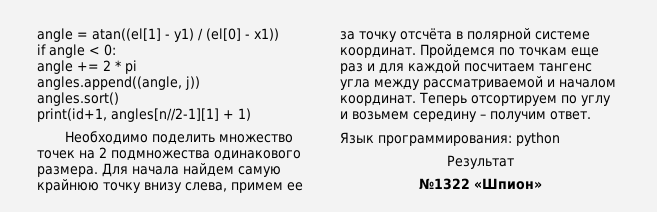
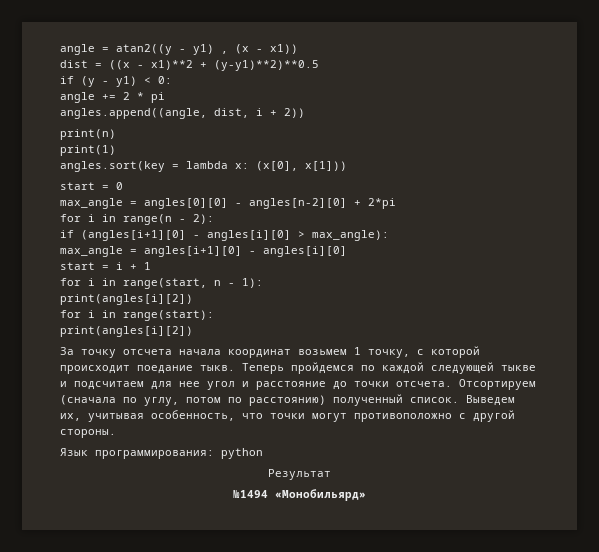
- angle = atan((el[1] - y1) / (el[0] - x1))
+ angle = atan2((y - y1) , (x - x1))
- if angle < 0:
+ dist = ((x - x1)**2 + (y-y1)**2)**0.5
+ if (y - y1) < 0:
- angles.append((angle, j))
- angles.sort()
- print(id+1, angles[n//2-1][1] + 1)
- Необходимо поделить множество точек на 2 подмножества одинакового размера. Для начала найдем самую крайнюю точку внизу слева, примем ее за точку отсчёта в полярной системе координат. Пройдемся по точкам еще раз и для каждой посчитаем тангенс угла между рассматриваемой и началом координат. Теперь отсортируем по углу и возьмем середину – получим ответ.
+ angles.append((angle, dist, i + 2))
+ print(n)
+ print(1)
+ angles.sort(key = lambda x: (x[0], x[1]))
+ start = 0
+ max_angle = angles[0][0] - angles[n-2][0] + 2*pi
+ for i in range(n - 2):
+ if (angles[i+1][0] - angles[i][0] > max_angle):
+ max_angle = angles[i+1][0] - angles[i][0]
+ start = i + 1
+ for i in range(start, n - 1):
+ print(angles[i][2])
+ for i in range(start):
+ print(angles[i][2])
+ За точку отсчета начала координат возьмем 1 точку, с которой происходит поедание тыкв. Теперь пройдемся по каждой следующей тыкве и подсчитаем для нее угол и расстояние до точки отсчета. Отсортируем (сначала по углу, потом по расстоянию) полученный список. Выведем их, учитывая особенность, что точки могут противоположно с другой стороны.
- №1322 «Шпион»
+ №1494 «Монобильярд»

